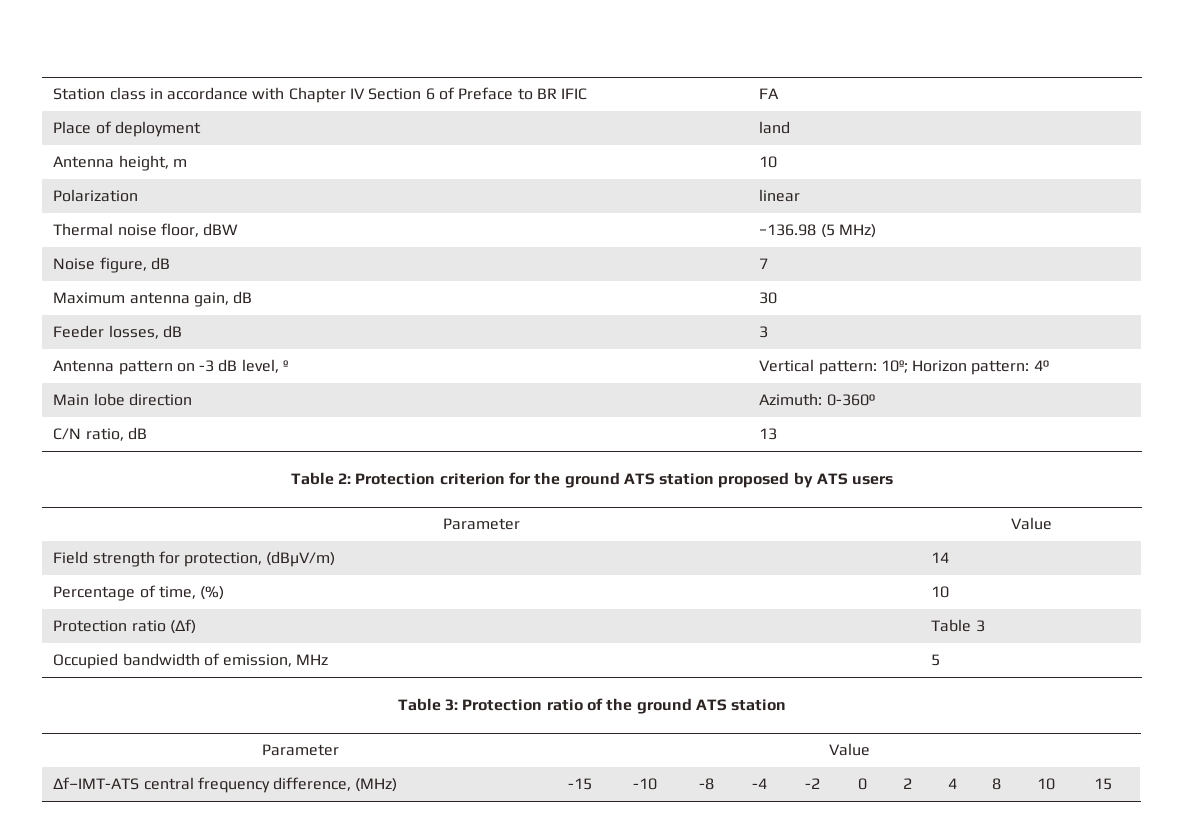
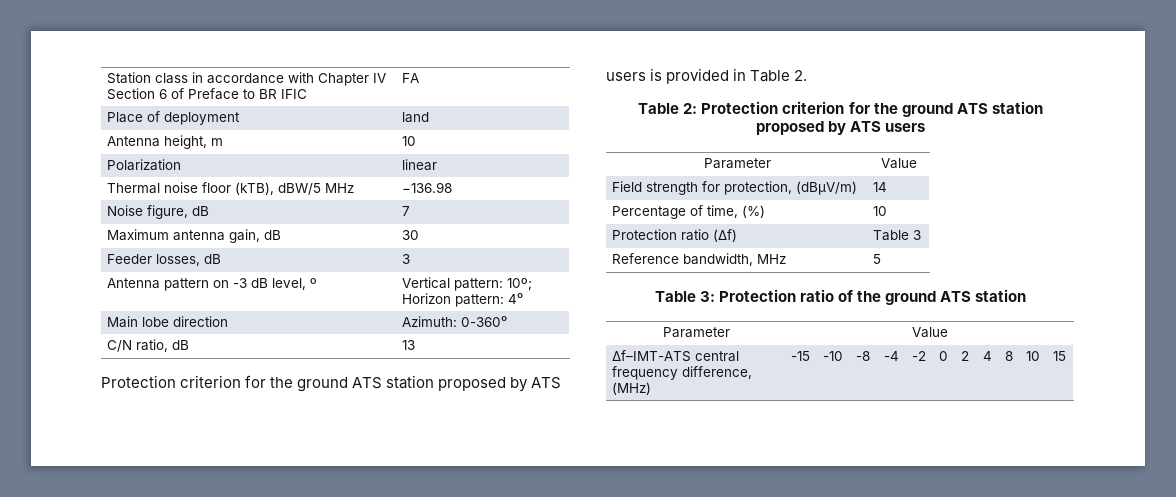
- Thermal noise floor, dBW | −136.98 (5 MHz)
+ Thermal noise floor (kTB), dBW/5 MHz | −136.98
+ Protection criterion for the ground ATS station proposed by ATS users is provided in Table 2.
- Occupied bandwidth of emission, MHz | 5
+ Reference bandwidth, MHz | 5

